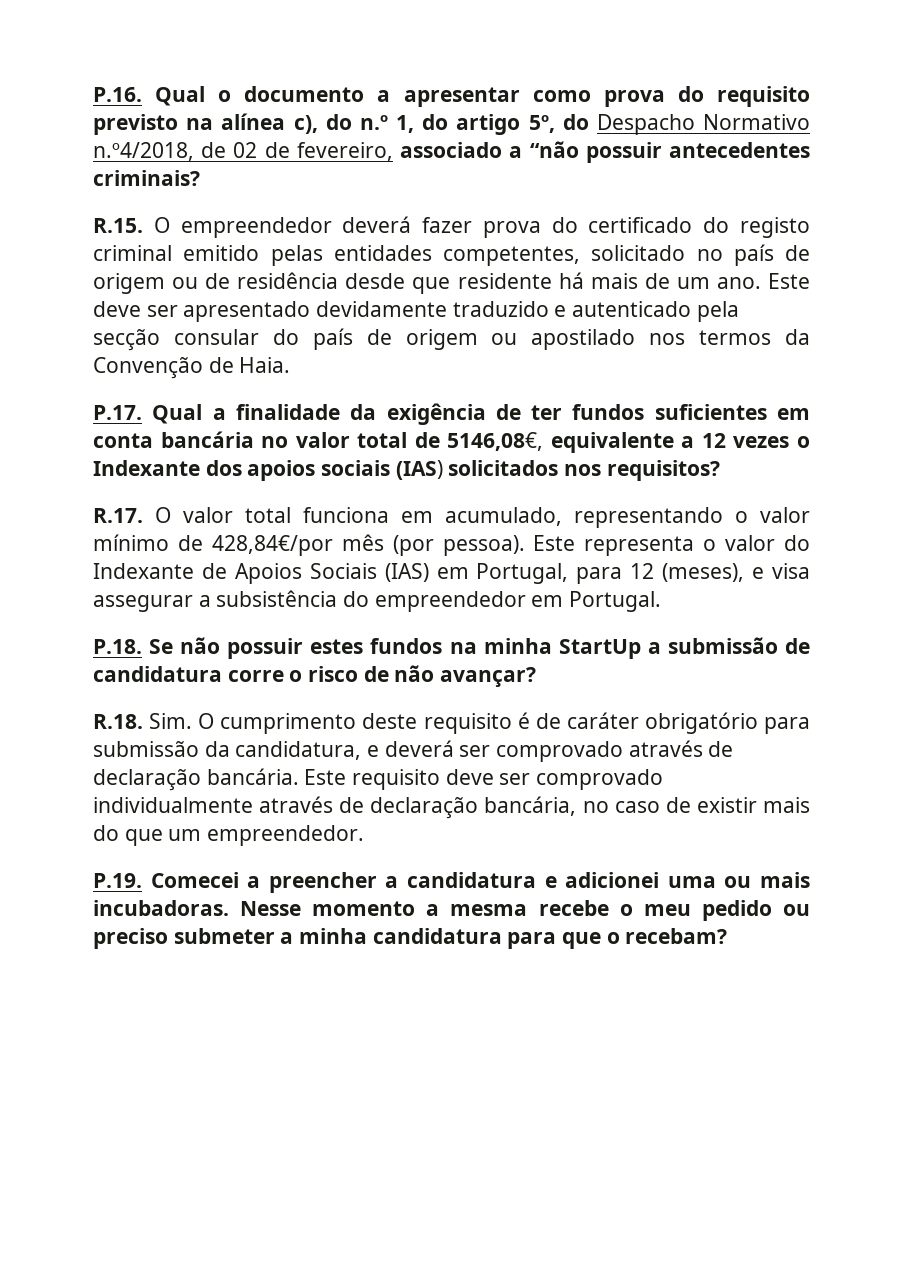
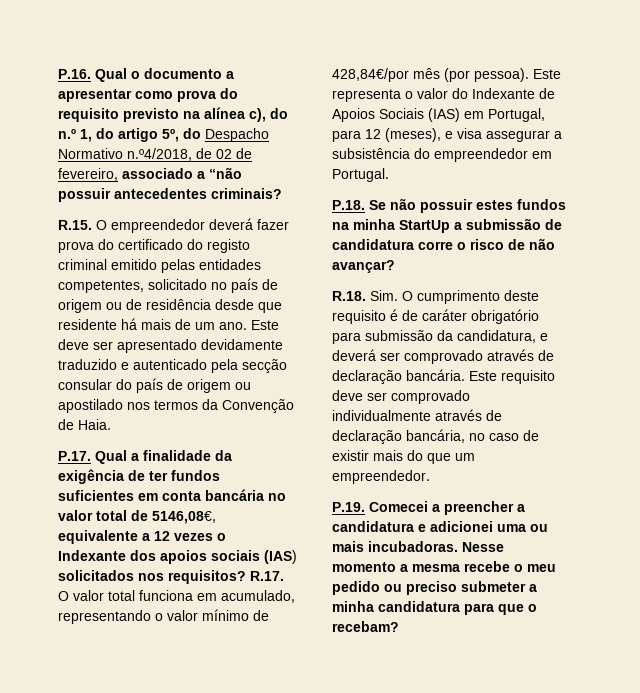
- P.17. Qual a finalidade da exigência de ter fundos suficientes em conta bancária no valor total de 5146,08€, equivalente a 12 vezes o Indexante dos apoios sociais (IAS) solicitados nos requisitos?
- R.17. O valor total funciona em acumulado, representando o valor mínimo de 428,84€/por mês (por pessoa).
+ P.17. Qual a finalidade da exigência de ter fundos suficientes em conta bancária no valor total de 5146,08€, equivalente a 12 vezes o Indexante dos apoios sociais (IAS) solicitados nos requisitos? R.17. O valor total funciona em acumulado, representando o valor mínimo de 428,84€/por mês (por pessoa).

